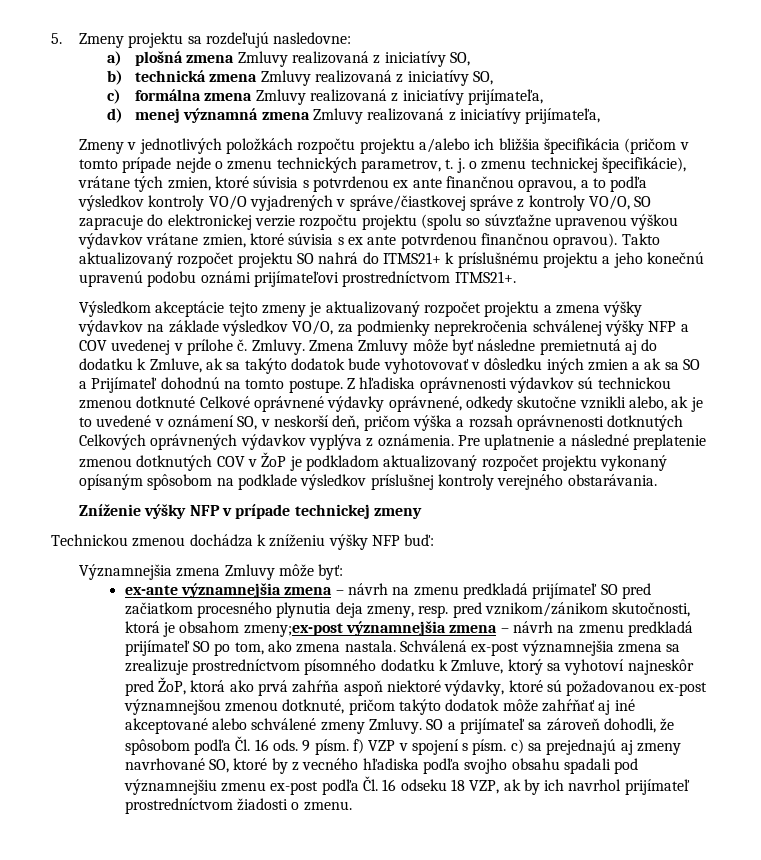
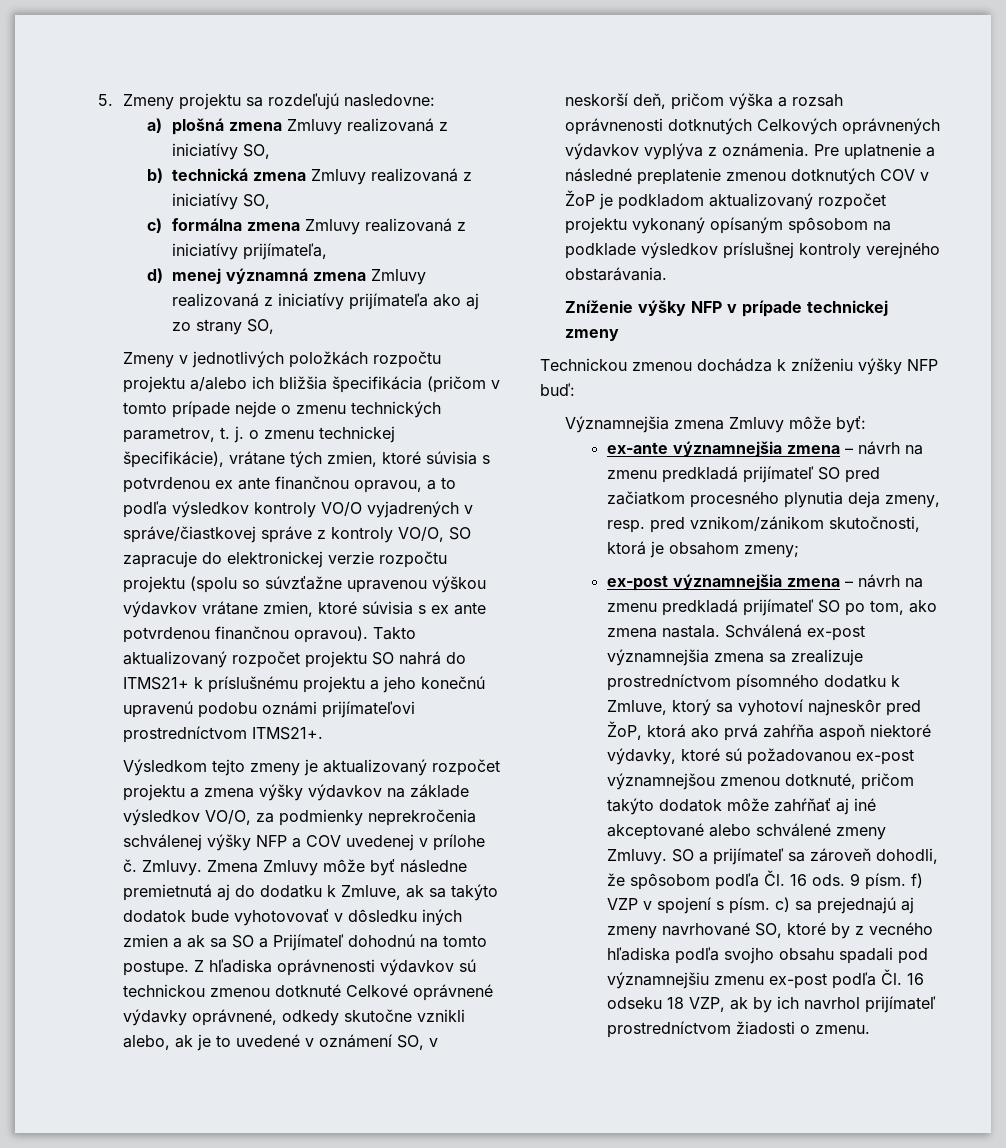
- d) menej významná zmena Zmluvy realizovaná z iniciatívy prijímateľa,
+ d) menej významná zmena Zmluvy realizovaná z iniciatívy prijímateľa ako aj zo strany SO,
- Výsledkom akceptácie tejto zmeny je aktualizovaný rozpočet projektu a zmena výšky výdavkov na základe výsledkov VO/O, za podmienky neprekročenia schválenej výšky NFP a COV uvedenej v prílohe č.
+ Výsledkom tejto zmeny je aktualizovaný rozpočet projektu a zmena výšky výdavkov na základe výsledkov VO/O, za podmienky neprekročenia schválenej výšky NFP a COV uvedenej v prílohe č.
- ex-ante významnejšia zmena – návrh na zmenu predkladá prijímateľ SO pred začiatkom procesného plynutia deja zmeny, resp. pred vznikom/zánikom skutočnosti, ktorá je obsahom zmeny;ex-post významnejšia zmena – návrh na zmenu predkladá prijímateľ SO po tom, ako zmena nastala.
+ ex-ante významnejšia zmena – návrh na zmenu predkladá prijímateľ SO pred začiatkom procesného plynutia deja zmeny, resp. pred vznikom/zánikom skutočnosti, ktorá je obsahom zmeny;
+ ex-post významnejšia zmena – návrh na zmenu predkladá prijímateľ SO po tom, ako zmena nastala.

